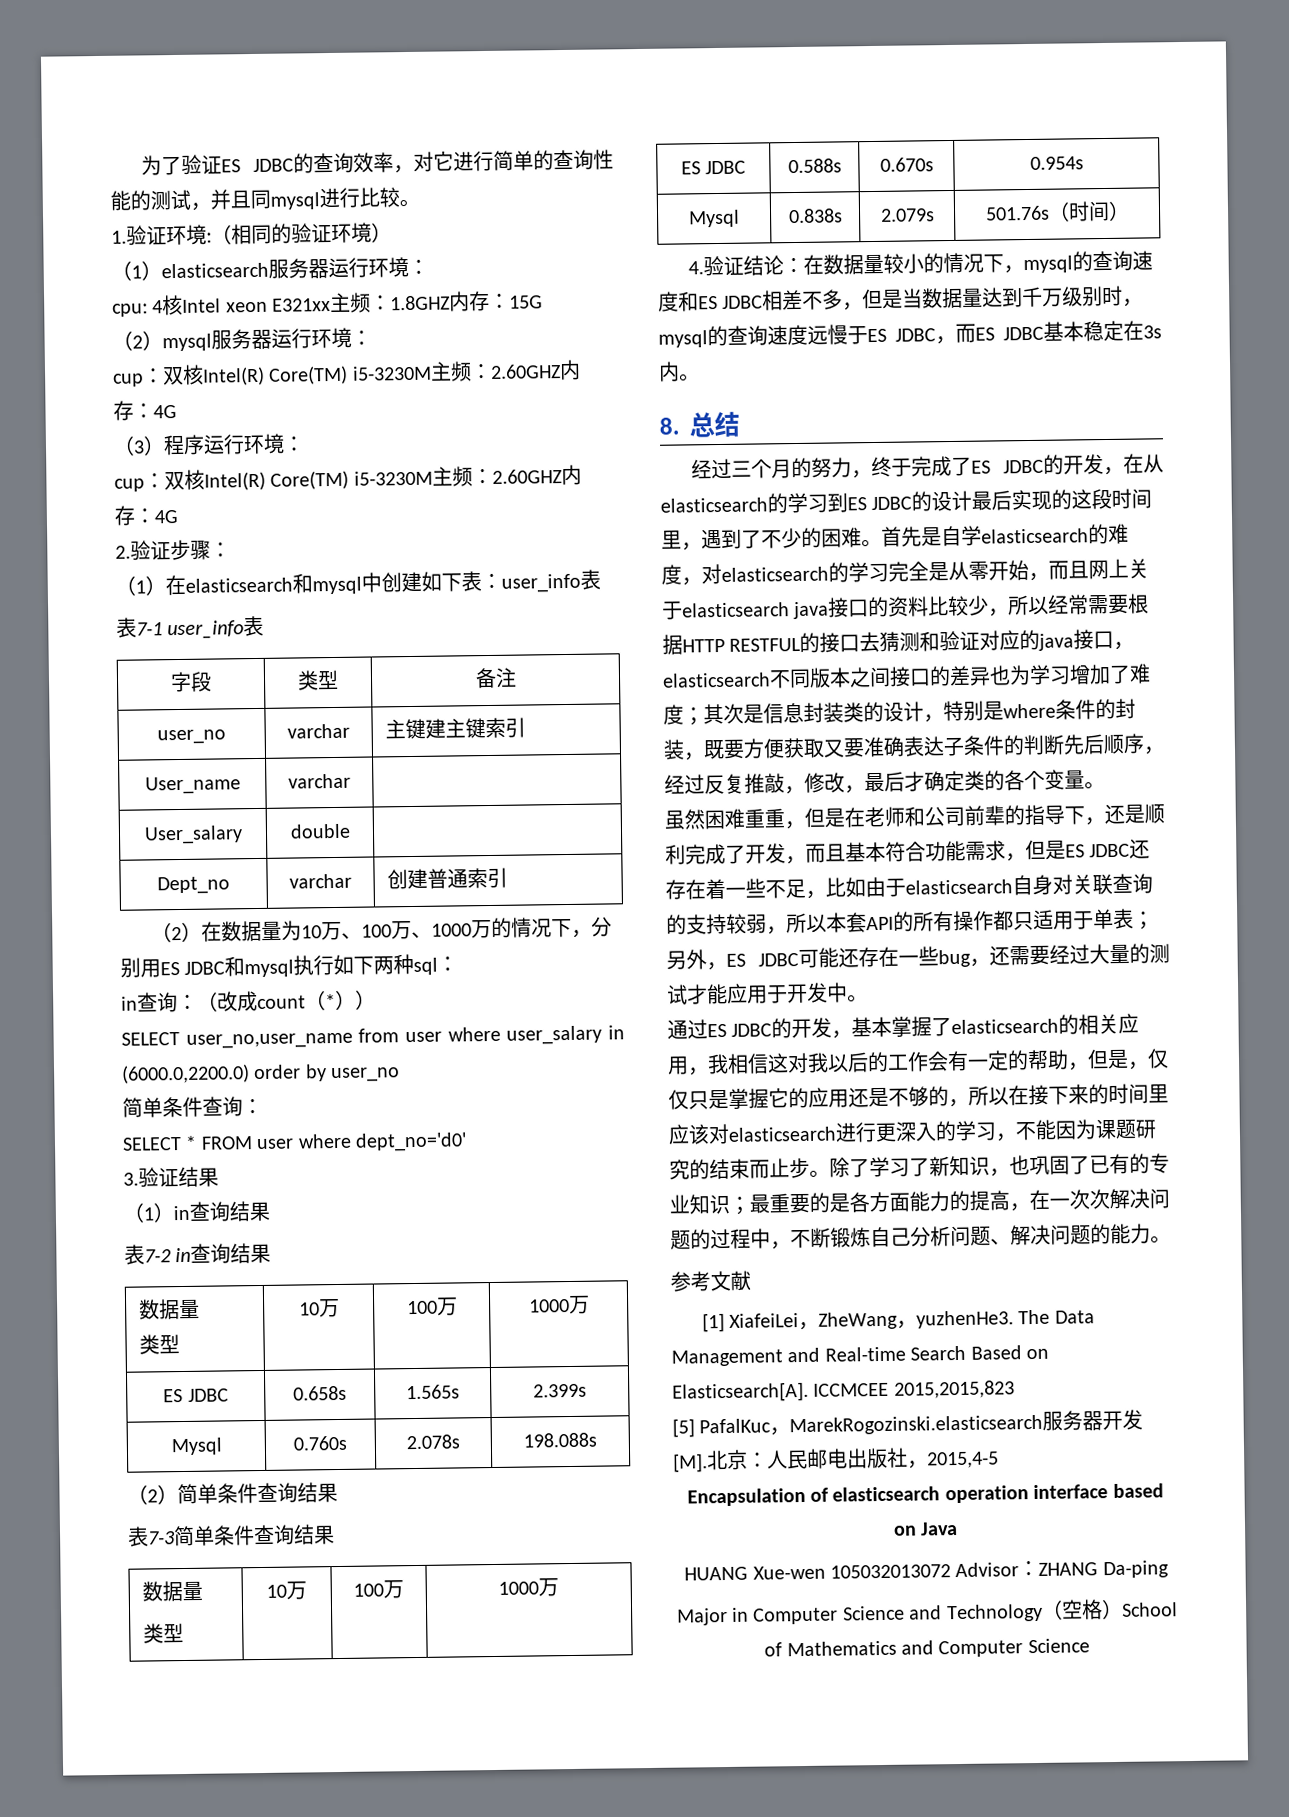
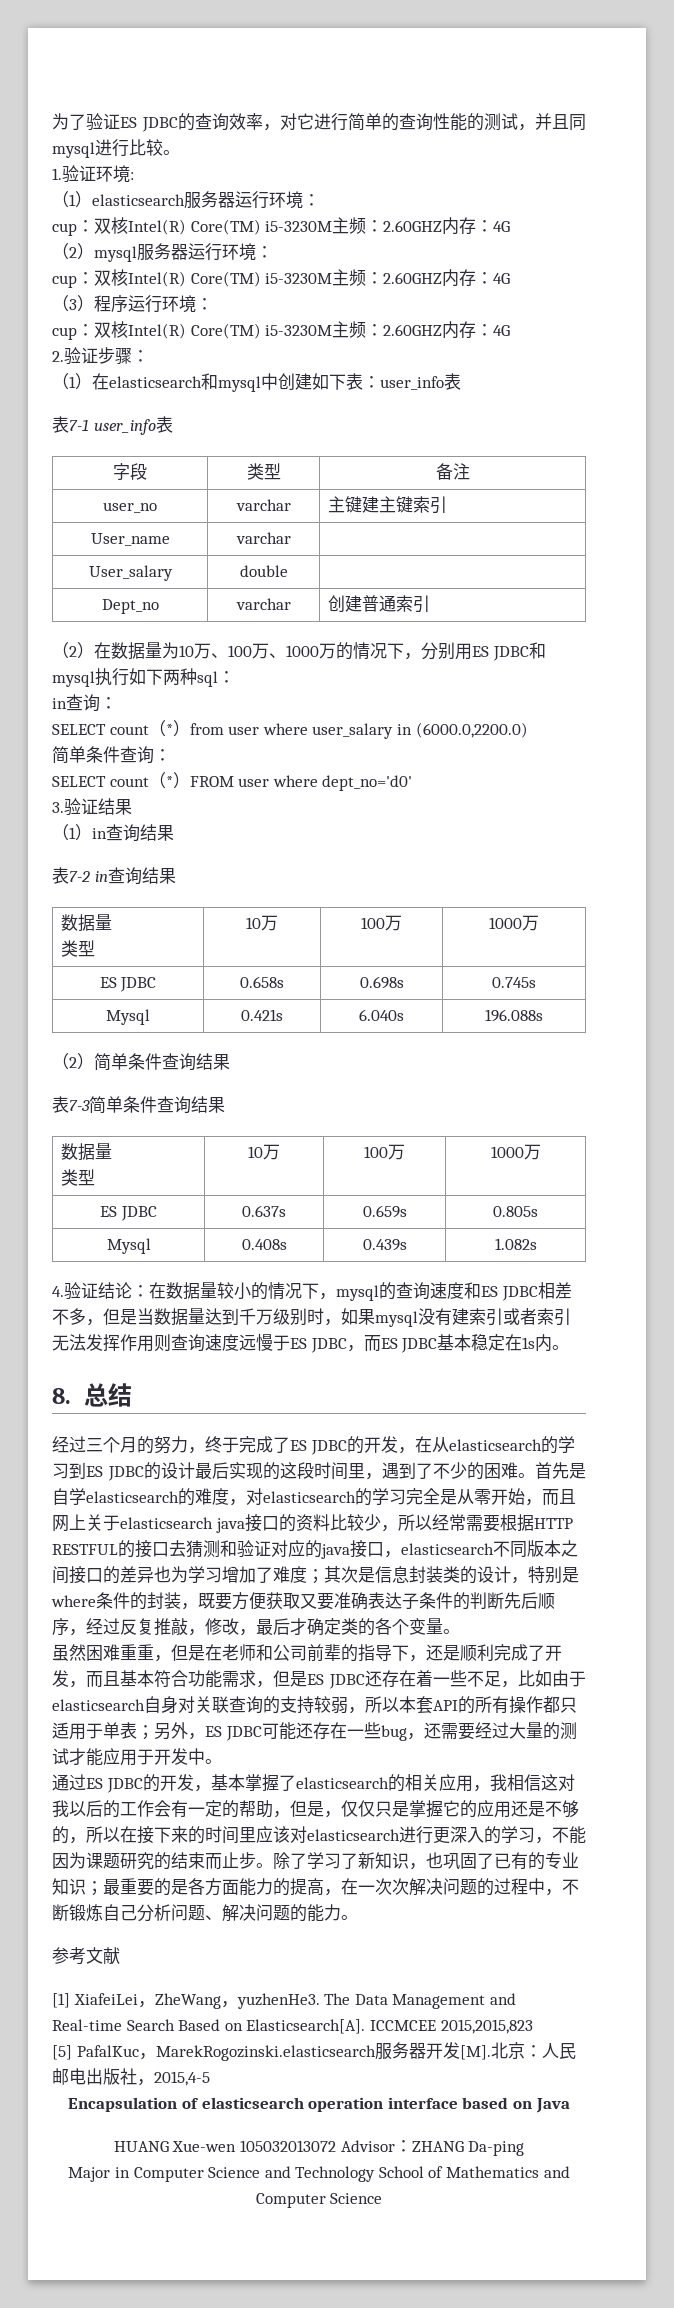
- 1.验证环境:（相同的验证环境）
+ 1.验证环境:
  （1）elasticsearch服务器运行环境：
- cpu: 4核Intel xeon E321xx主频：1.8GHZ内存：15G
+ cup：双核Intel(R) Core(TM) i5-3230M主频：2.60GHZ内存：4G
- in查询：（改成count（*））
- SELECT user_no,user_name from user where user_salary in (6000.0,2200.0) order by user_no
+ in查询：
+ SELECT count（*）from user where user_salary in (6000.0,2200.0)
- SELECT * FROM user where dept_no='d0'
+ SELECT count（*）FROM user where dept_no='d0'
- ES JDBC | 0.658s | 1.565s | 2.399s
- Mysql | 0.760s | 2.078s | 198.088s
+ ES JDBC | 0.658s | 0.698s | 0.745s
+ Mysql | 0.421s | 6.040s | 196.088s
- ES JDBC | 0.588s | 0.670s | 0.954s
- Mysql | 0.838s | 2.079s | 501.76s（时间）
+ ES JDBC | 0.637s | 0.659s | 0.805s
+ Mysql | 0.408s | 0.439s | 1.082s
- 4.验证结论：在数据量较小的情况下，mysql的查询速度和ES JDBC相差不多，但是当数据量达到千万级别时，mysql的查询速度远慢于ES JDBC，而ES JDBC基本稳定在3s内。
+ 4.验证结论：在数据量较小的情况下，mysql的查询速度和ES JDBC相差不多，但是当数据量达到千万级别时，如果mysql没有建索引或者索引无法发挥作用则查询速度远慢于ES JDBC，而ES JDBC基本稳定在1s内。
- Major in Computer Science and Technology（空格）School of Mathematics and Computer Science
+ Major in Computer Science and Technology School of Mathematics and Computer Science

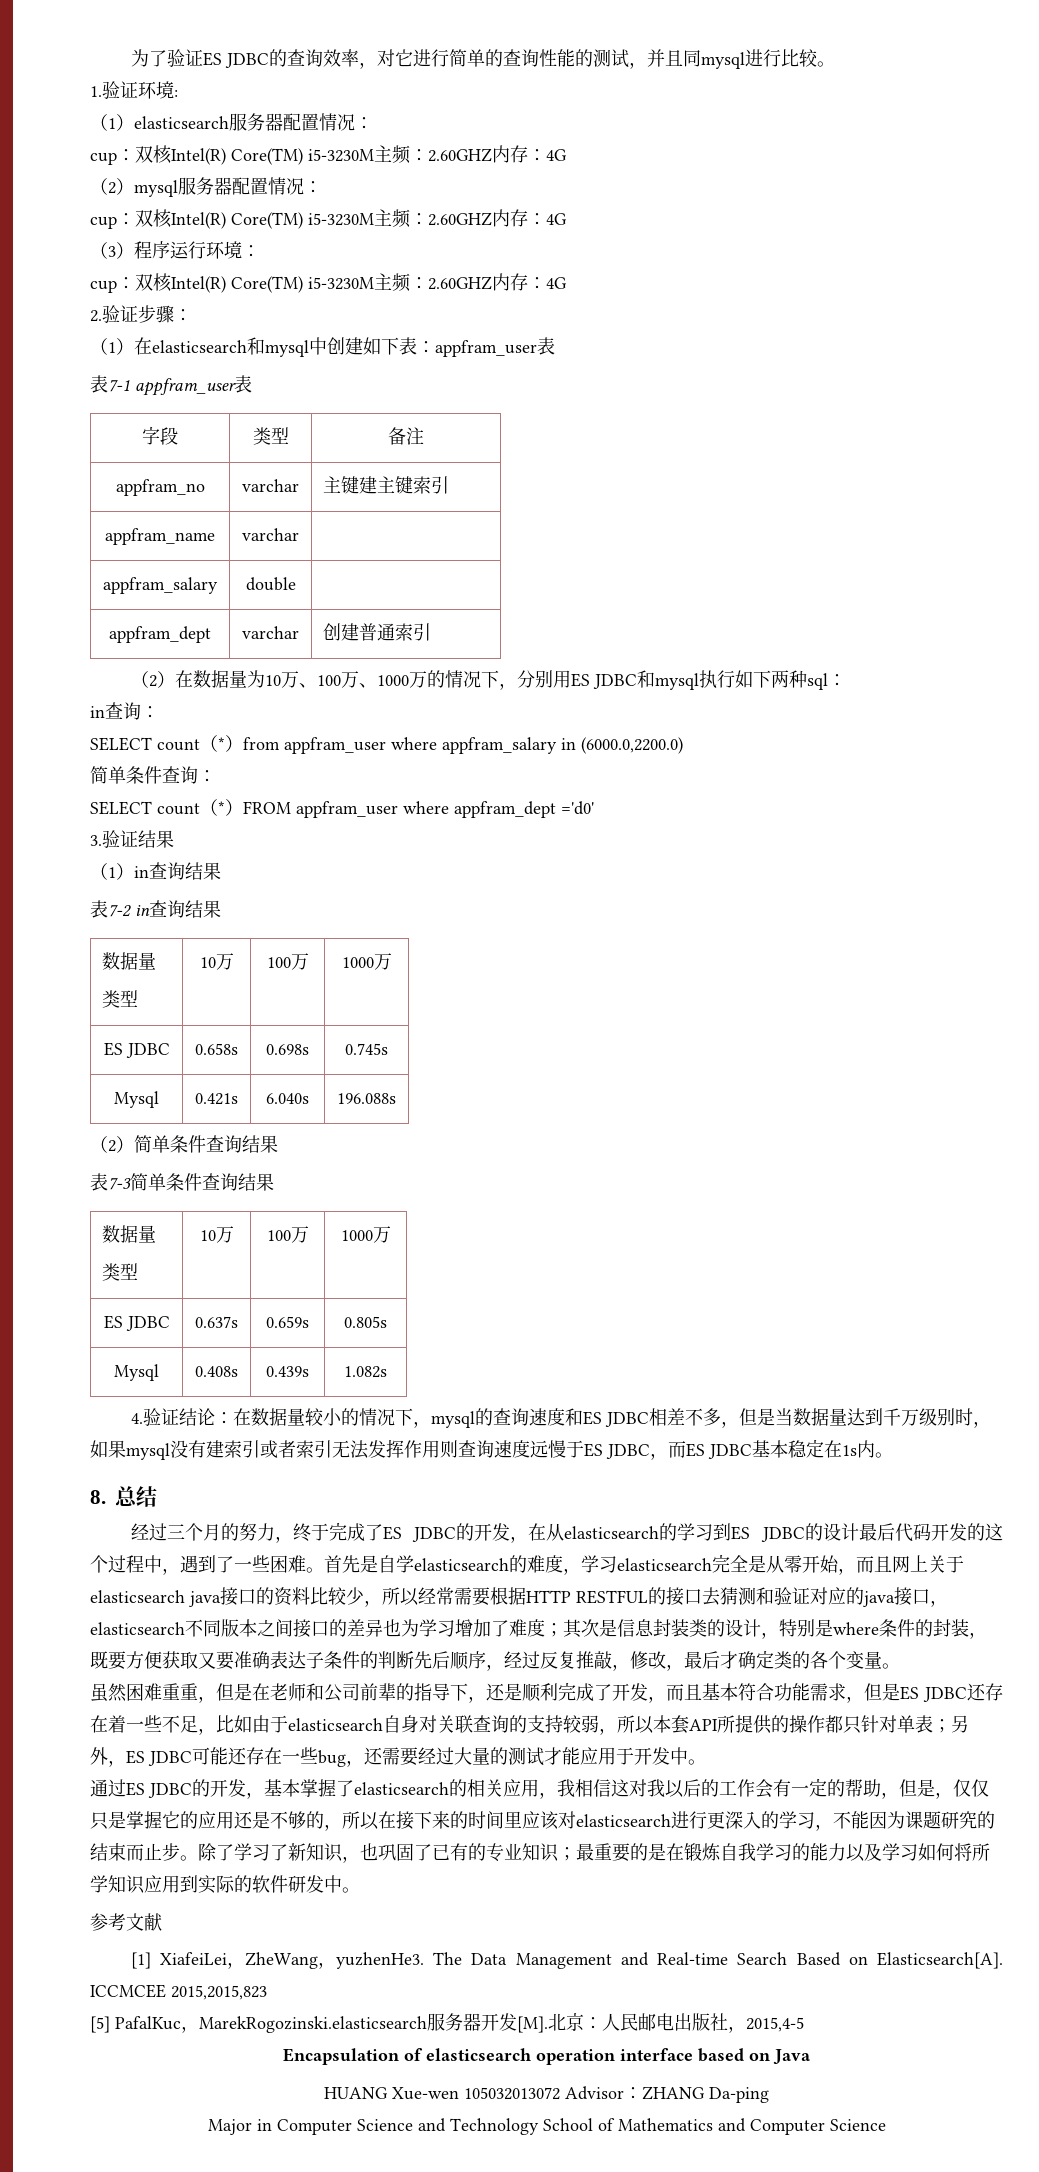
- （1）elasticsearch服务器运行环境：
+ （1）elasticsearch服务器配置情况：
- （2）mysql服务器运行环境：
+ （2）mysql服务器配置情况：
- （1）在elasticsearch和mysql中创建如下表：user_info表
+ （1）在elasticsearch和mysql中创建如下表：appfram_user表
- 表7-1 user_info表
+ 表7-1 appfram_user表
- user_no | varchar | 主键建主键索引
+ appfram_no | varchar | 主键建主键索引
- User_name | varchar |
+ appfram_name | varchar |
- User_salary | double |
+ appfram_salary | double |
- Dept_no | varchar | 创建普通索引
+ appfram_dept | varchar | 创建普通索引
- SELECT count（*）from user where user_salary in (6000.0,2200.0)
+ SELECT count（*）from appfram_user where appfram_salary in (6000.0,2200.0)
- SELECT count（*）FROM user where dept_no='d0'
+ SELECT count（*）FROM appfram_user where appfram_dept ='d0'
- 经过三个月的努力，终于完成了ES JDBC的开发，在从elasticsearch的学习到ES JDBC的设计最后实现的这段时间里，遇到了不少的困难。
+ 经过三个月的努力，终于完成了ES JDBC的开发，在从elasticsearch的学习到ES JDBC的设计最后代码开发的这个过程中，遇到了一些困难。
- 首先是自学elasticsearch的难度，对elasticsearch的学习完全是从零开始，而且网上关于elasticsearch java接口的资料比较少，所以经常需要根据HTTP RESTFUL的接口去猜测和验证对应的java接口，elasticsearch不同版本之间接口的差异也为学习增加了难度；
+ 首先是自学elasticsearch的难度，学习elasticsearch完全是从零开始，而且网上关于elasticsearch java接口的资料比较少，所以经常需要根据HTTP RESTFUL的接口去猜测和验证对应的java接口，elasticsearch不同版本之间接口的差异也为学习增加了难度；
- 虽然困难重重，但是在老师和公司前辈的指导下，还是顺利完成了开发，而且基本符合功能需求，但是ES JDBC还存在着一些不足，比如由于elasticsearch自身对关联查询的支持较弱，所以本套API的所有操作都只适用于单表；
+ 虽然困难重重，但是在老师和公司前辈的指导下，还是顺利完成了开发，而且基本符合功能需求，但是ES JDBC还存在着一些不足，比如由于elasticsearch自身对关联查询的支持较弱，所以本套API所提供的操作都只针对单表；
- 除了学习了新知识，也巩固了已有的专业知识；最重要的是各方面能力的提高，在一次次解决问题的过程中，不断锻炼自己分析问题、解决问题的能力。
+ 除了学习了新知识，也巩固了已有的专业知识；最重要的是在锻炼自我学习的能力以及学习如何将所学知识应用到实际的软件研发中。

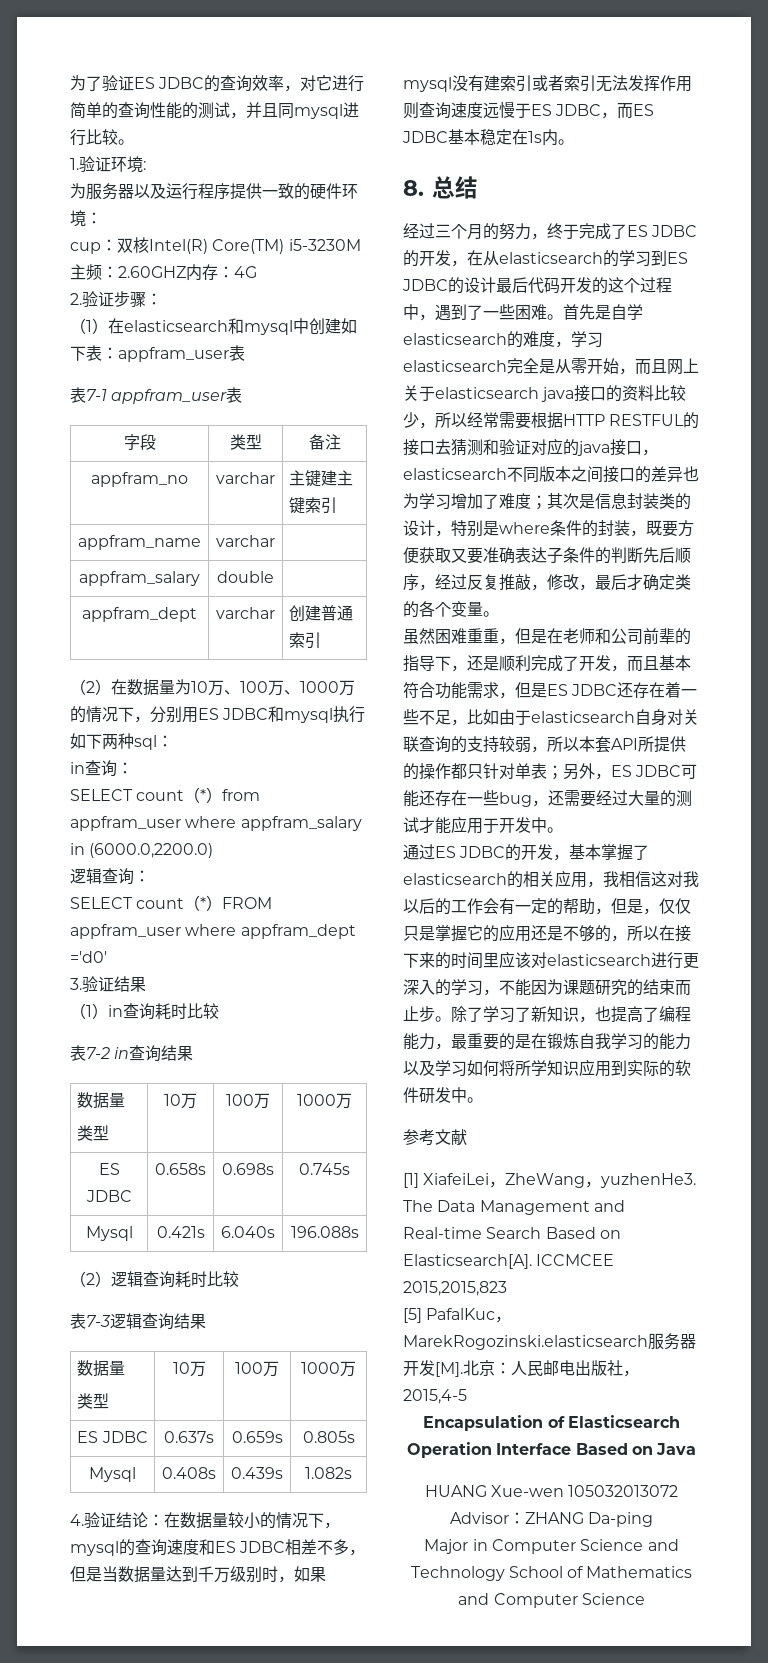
- （1）elasticsearch服务器配置情况：
- cup：双核Intel(R) Core(TM) i5-3230M主频：2.60GHZ内存：4G
- （2）mysql服务器配置情况：
- cup：双核Intel(R) Core(TM) i5-3230M主频：2.60GHZ内存：4G
- （3）程序运行环境：
+ 为服务器以及运行程序提供一致的硬件环境：
- 简单条件查询：
+ 逻辑查询：
- （1）in查询结果
+ （1）in查询耗时比较
- （2）简单条件查询结果
+ （2）逻辑查询耗时比较
- 表7-3简单条件查询结果
+ 表7-3逻辑查询结果
- 除了学习了新知识，也巩固了已有的专业知识；最重要的是在锻炼自我学习的能力以及学习如何将所学知识应用到实际的软件研发中。
+ 除了学习了新知识，也提高了编程能力，最重要的是在锻炼自我学习的能力以及学习如何将所学知识应用到实际的软件研发中。
- Encapsulation of elasticsearch operation interface based on Java
+ Encapsulation of Elasticsearch Operation Interface Based on Java

